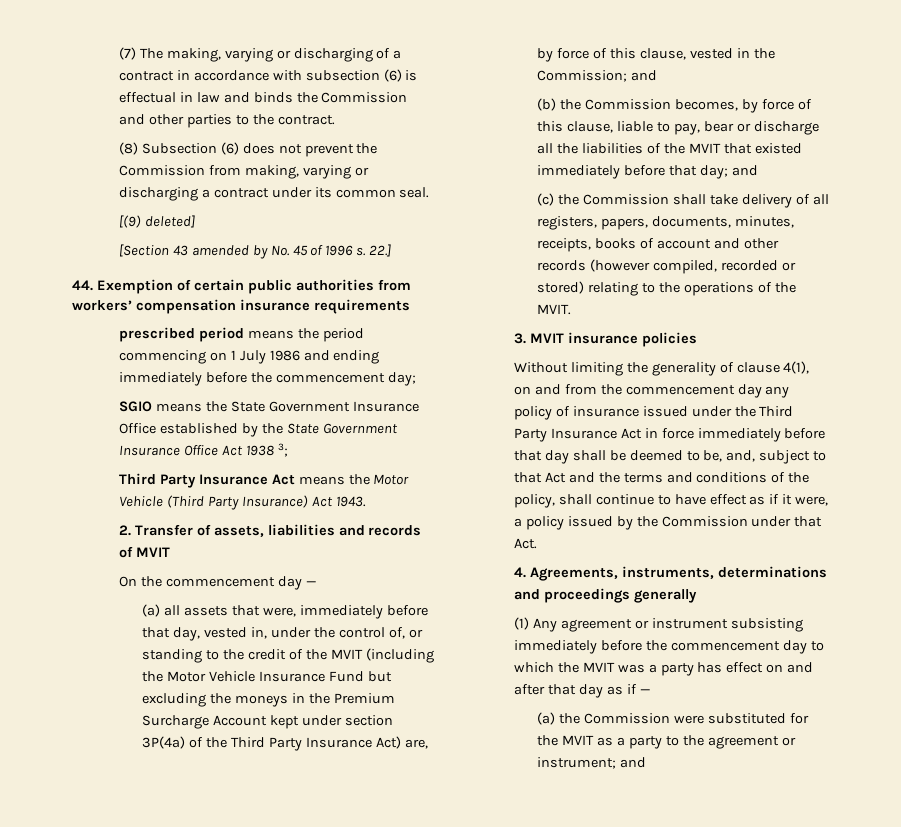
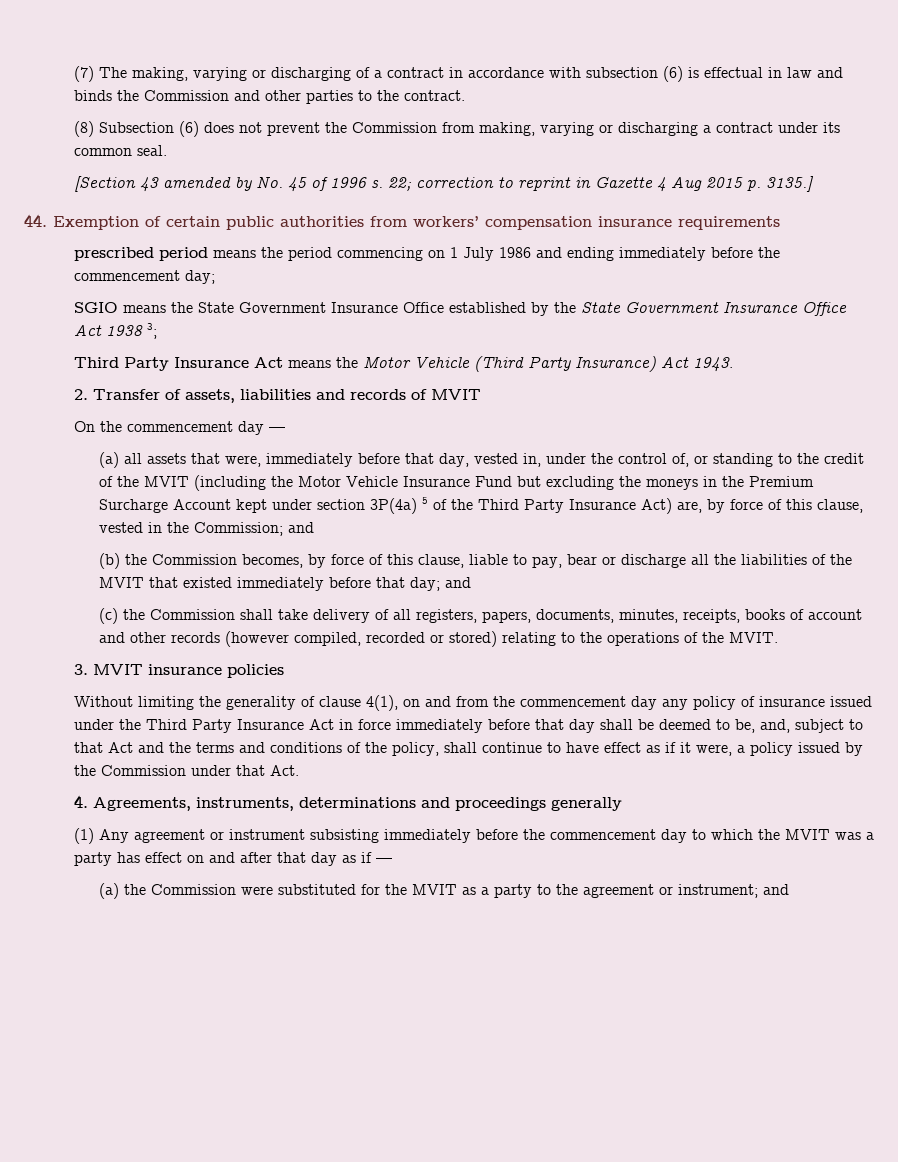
- [(9) deleted]
- 22.]
+ 22; correction to reprint in Gazette 4 Aug 2015 p. 3135.]
- (a) all assets that were, immediately before that day, vested in, under the control of, or standing to the credit of the MVIT (including the Motor Vehicle Insurance Fund but excluding the moneys in the Premium Surcharge Account kept under section 3P(4a) of the Third Party Insurance Act) are, by force of this clause, vested in the Commission; and
+ (a) all assets that were, immediately before that day, vested in, under the control of, or standing to the credit of the MVIT (including the Motor Vehicle Insurance Fund but excluding the moneys in the Premium Surcharge Account kept under section 3P(4a) 5 of the Third Party Insurance Act) are, by force of this clause, vested in the Commission; and

